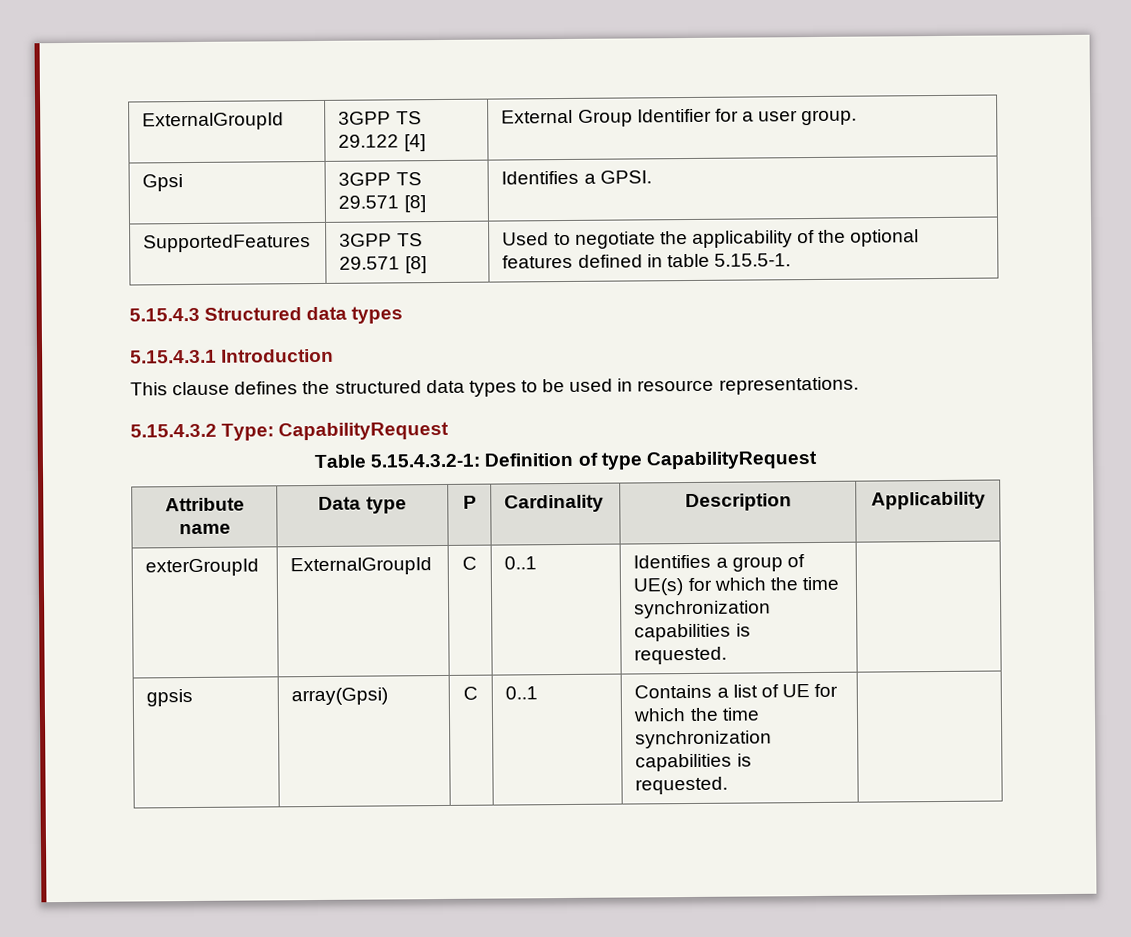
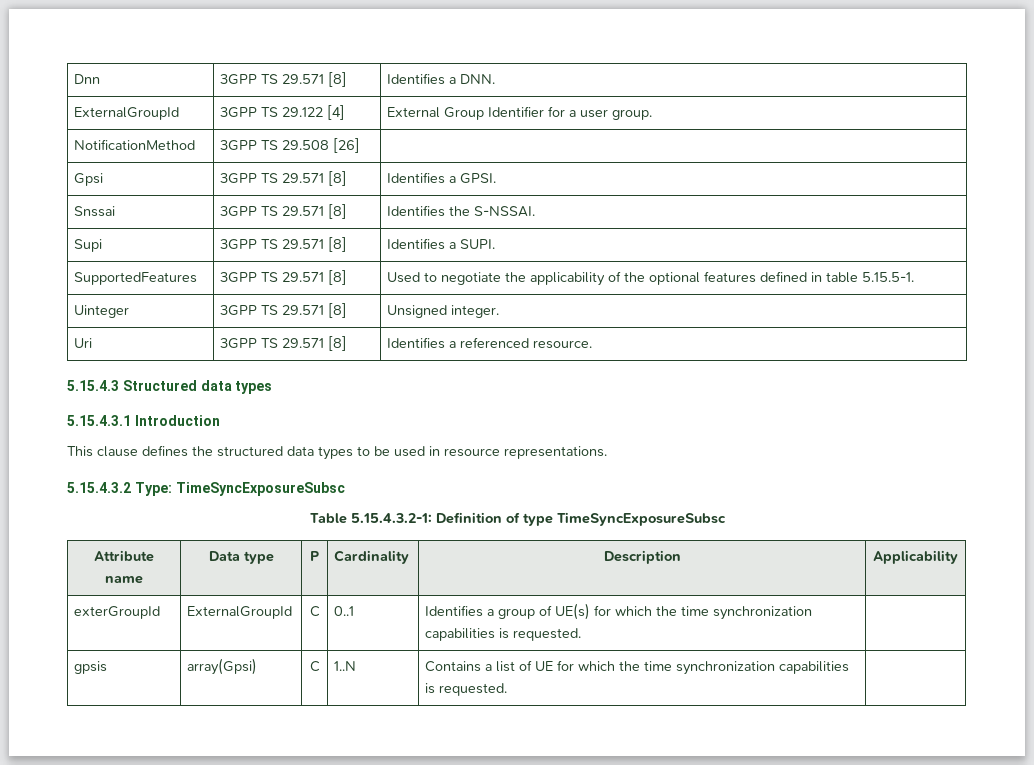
+ Dnn | 3GPP TS 29.571 [8] | Identifies a DNN.
+ NotificationMethod | 3GPP TS 29.508 [26] |
+ Snssai | 3GPP TS 29.571 [8] | Identifies the S-NSSAI.
+ Supi | 3GPP TS 29.571 [8] | Identifies a SUPI.
+ Uinteger | 3GPP TS 29.571 [8] | Unsigned integer.
+ Uri | 3GPP TS 29.571 [8] | Identifies a referenced resource.
- 5.15.4.3.2 Type: CapabilityRequest
+ 5.15.4.3.2 Type: TimeSyncExposureSubsc
- Table 5.15.4.3.2-1: Definition of type CapabilityRequest
+ Table 5.15.4.3.2-1: Definition of type TimeSyncExposureSubsc
- gpsis | array(Gpsi) | C | 0..1 | Contains a list of UE for which the time synchronization capabilities is requested. |
+ gpsis | array(Gpsi) | C | 1..N | Contains a list of UE for which the time synchronization capabilities is requested. |

